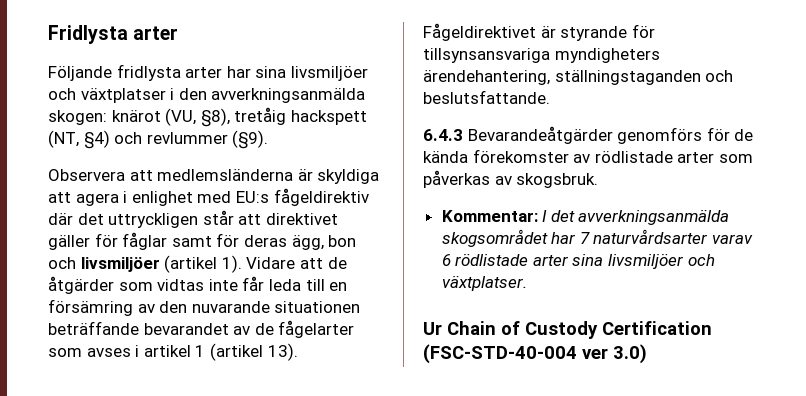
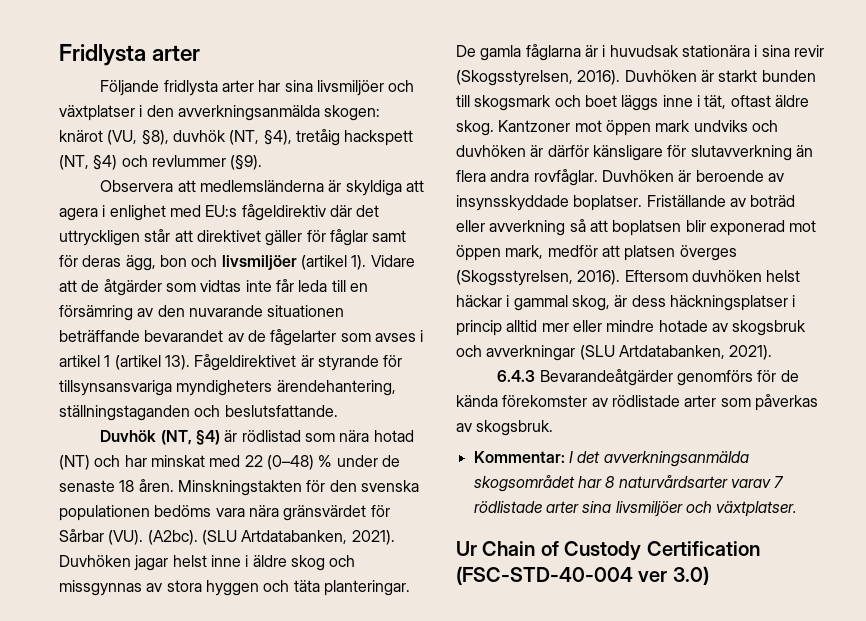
- Följande fridlysta arter har sina livsmiljöer och växtplatser i den avverkningsanmälda skogen: knärot (VU, §8), tretåig hackspett (NT, §4) och revlummer (§9).
+ Följande fridlysta arter har sina livsmiljöer och växtplatser i den avverkningsanmälda skogen: knärot (VU, §8), duvhök (NT, §4), tretåig hackspett (NT, §4) och revlummer (§9).
+ Duvhök (NT, §4) är rödlistad som nära hotad (NT) och har minskat med 22 (0–48) % under de senaste 18 åren. Minskningstakten för den svenska populationen bedöms vara nära gränsvärdet för Sårbar (VU). (A2bc). (SLU Artdatabanken, 2021). Duvhöken jagar helst inne i äldre skog och missgynnas av stora hyggen och täta planteringar. De gamla fåglarna är i huvudsak stationära i sina revir (Skogsstyrelsen, 2016). Duvhöken är starkt bunden till skogsmark och boet läggs inne i tät, oftast äldre skog. Kantzoner mot öppen mark undviks och duvhöken är därför känsligare för slutavverkning än flera andra rovfåglar. Duvhöken är beroende av insynsskyddade boplatser. Friställande av boträd eller avverkning så att boplatsen blir exponerad mot öppen mark, medför att platsen överges (Skogsstyrelsen, 2016). Eftersom duvhöken helst häckar i gammal skog, är dess häckningsplatser i princip alltid mer eller mindre hotade av skogsbruk och avverkningar (SLU Artdatabanken, 2021).
- Kommentar: I det avverkningsanmälda skogsområdet har 7 naturvårdsarter varav 6 rödlistade arter sina livsmiljöer och växtplatser.
+ Kommentar: I det avverkningsanmälda skogsområdet har 8 naturvårdsarter varav 7 rödlistade arter sina livsmiljöer och växtplatser.

